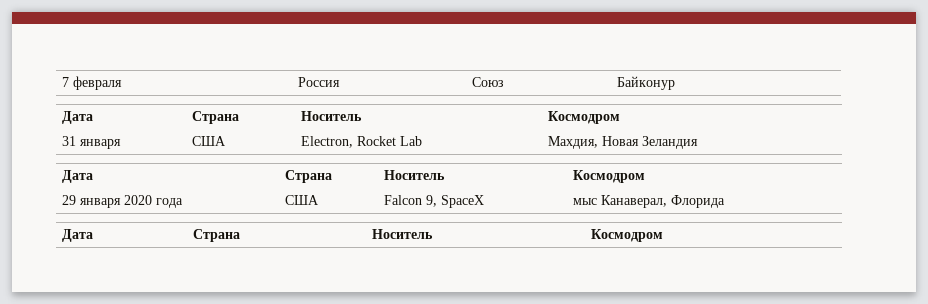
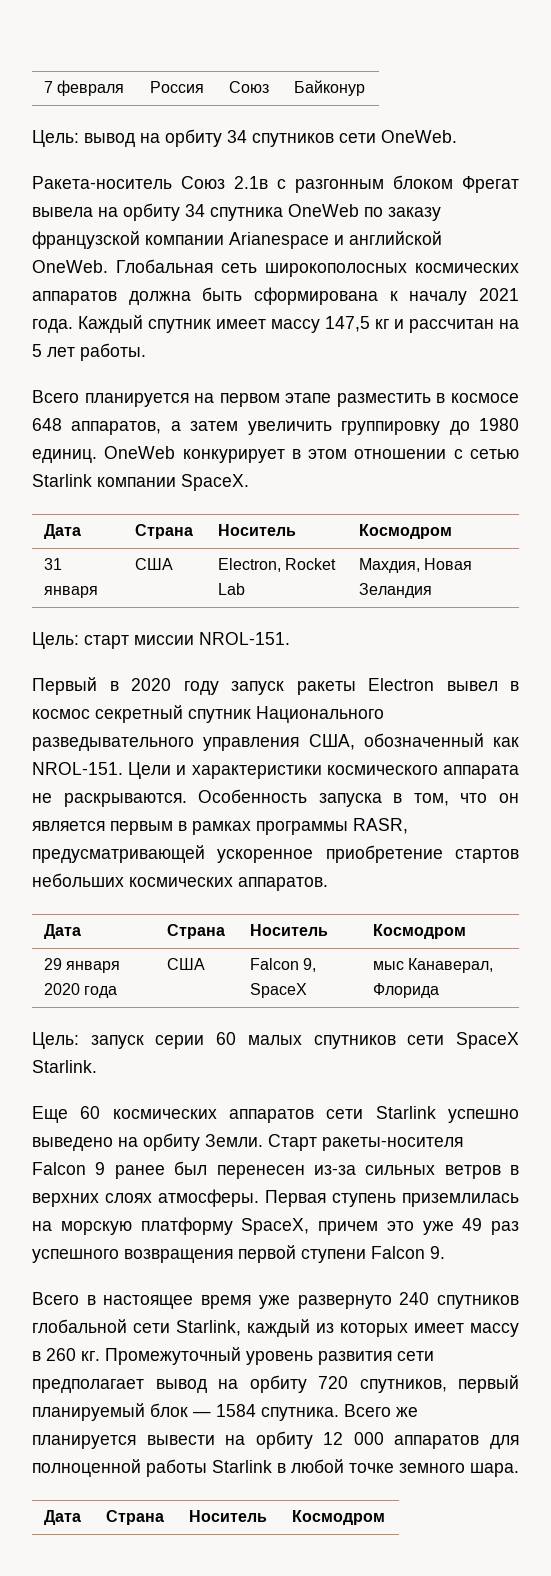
+ Цель: вывод на орбиту 34 спутников сети OneWeb.
+ Ракета-носитель Союз 2.1в с разгонным блоком Фрегат вывела на орбиту 34 спутника OneWeb по заказу французской компании Arianespace и английской OneWeb. Глобальная сеть широкополосных космических аппаратов должна быть сформирована к началу 2021 года. Каждый спутник имеет массу 147,5 кг и рассчитан на 5 лет работы.
+ Всего планируется на первом этапе разместить в космосе 648 аппаратов, а затем увеличить группировку до 1980 единиц. OneWeb конкурирует в этом отношении с сетью Starlink компании SpaceX.
+ Цель: старт миссии NROL-151.
+ Первый в 2020 году запуск ракеты Electron вывел в космос секретный спутник Национального разведывательного управления США, обозначенный как NROL-151. Цели и характеристики космического аппарата не раскрываются. Особенность запуска в том, что он является первым в рамках программы RASR, предусматривающей ускоренное приобретение стартов небольших космических аппаратов.
+ Цель: запуск серии 60 малых спутников сети SpaceX Starlink.
+ Еще 60 космических аппаратов сети Starlink успешно выведено на орбиту Земли. Старт ракеты-носителя Falcon 9 ранее был перенесен из-за сильных ветров в верхних слоях атмосферы. Первая ступень приземлилась на морскую платформу SpaceX, причем это уже 49 раз успешного возвращения первой ступени Falcon 9.
+ Всего в настоящее время уже развернуто 240 спутников глобальной сети Starlink, каждый из которых имеет массу в 260 кг. Промежуточный уровень развития сети предполагает вывод на орбиту 720 спутников, первый планируемый блок — 1584 спутника. Всего же планируется вывести на орбиту 12 000 аппаратов для полноценной работы Starlink в любой точке земного шара.

